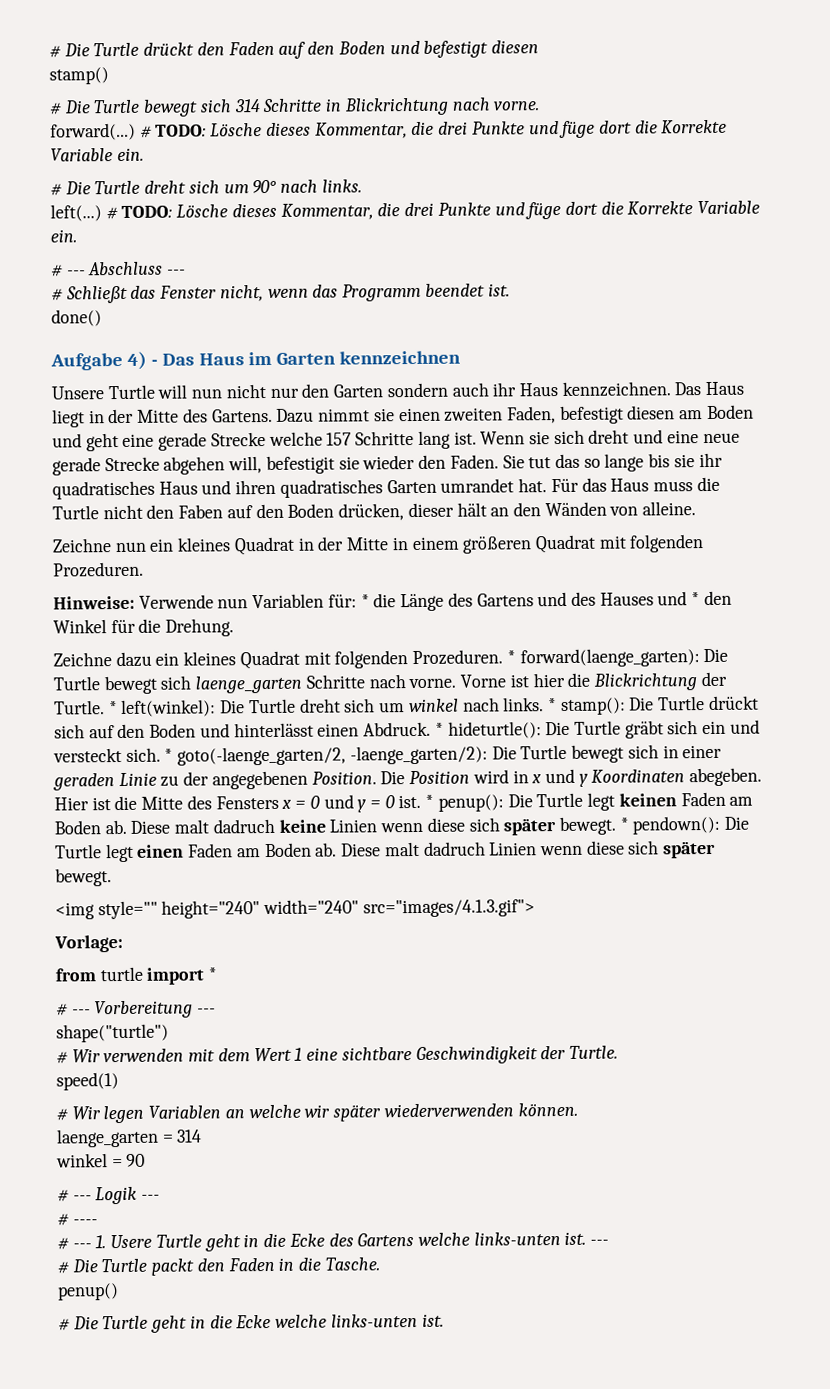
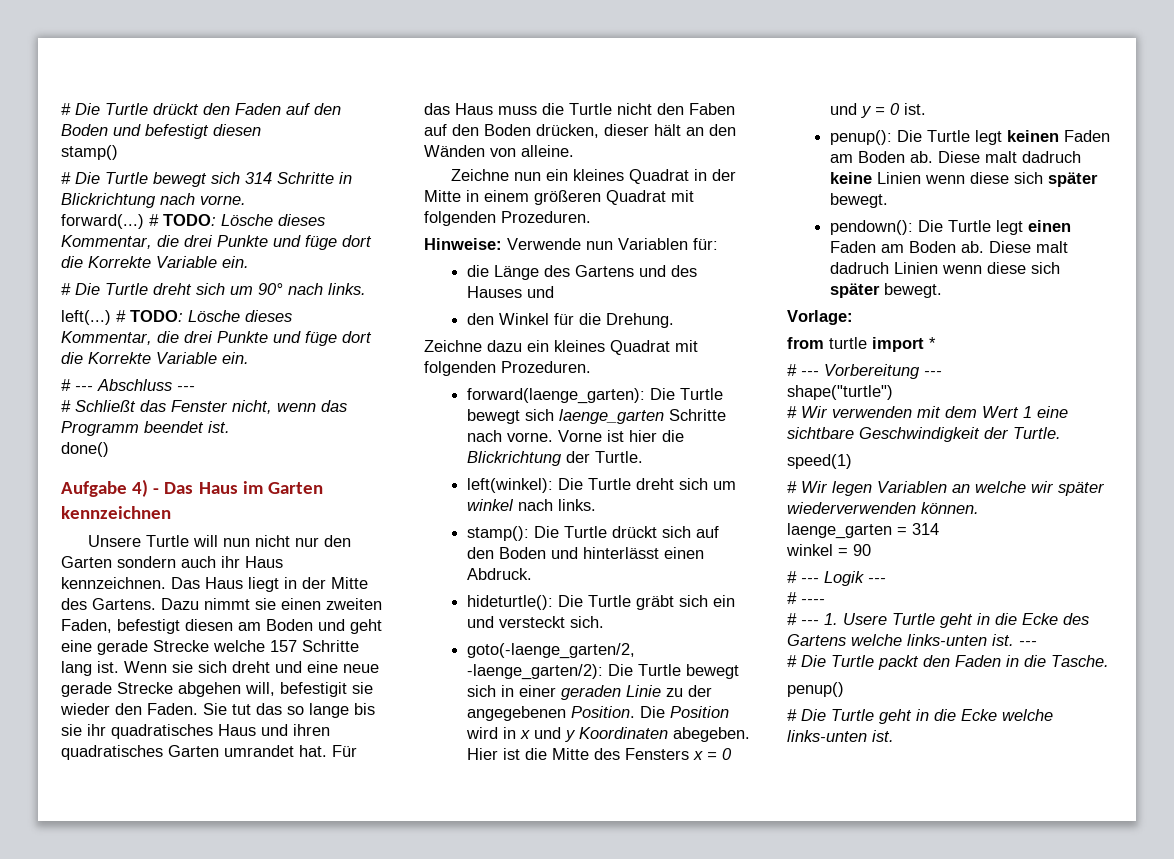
- Hinweise: Verwende nun Variablen für: * die Länge des Gartens und des Hauses und * den Winkel für die Drehung.
+ Hinweise: Verwende nun Variablen für:
+ die Länge des Gartens und des Hauses und
+ den Winkel für die Drehung.
- Zeichne dazu ein kleines Quadrat mit folgenden Prozeduren. * forward(laenge_garten): Die Turtle bewegt sich laenge_garten Schritte nach vorne.
+ Zeichne dazu ein kleines Quadrat mit folgenden Prozeduren.
+ forward(laenge_garten): Die Turtle bewegt sich laenge_garten Schritte nach vorne.
- Vorne ist hier die Blickrichtung der Turtle. * left(winkel): Die Turtle dreht sich um winkel nach links. * stamp(): Die Turtle drückt sich auf den Boden und hinterlässt einen Abdruck. * hideturtle(): Die Turtle gräbt sich ein und versteckt sich. * goto(-laenge_garten/2, -laenge_garten/2): Die Turtle bewegt sich in einer geraden Linie zu der angegebenen Position.
+ Vorne ist hier die Blickrichtung der Turtle.
+ left(winkel): Die Turtle dreht sich um winkel nach links.
+ stamp(): Die Turtle drückt sich auf den Boden und hinterlässt einen Abdruck.
+ hideturtle(): Die Turtle gräbt sich ein und versteckt sich.
+ goto(-laenge_garten/2, -laenge_garten/2): Die Turtle bewegt sich in einer geraden Linie zu der angegebenen Position.
- Hier ist die Mitte des Fensters x = 0 und y = 0 ist. * penup(): Die Turtle legt keinen Faden am Boden ab.
+ Hier ist die Mitte des Fensters x = 0 und y = 0 ist.
+ penup(): Die Turtle legt keinen Faden am Boden ab.
- Diese malt dadruch keine Linien wenn diese sich später bewegt. * pendown(): Die Turtle legt einen Faden am Boden ab.
+ Diese malt dadruch keine Linien wenn diese sich später bewegt.
+ pendown(): Die Turtle legt einen Faden am Boden ab.
- <img style="" height="240" width="240" src="images/4.1.3.gif">

